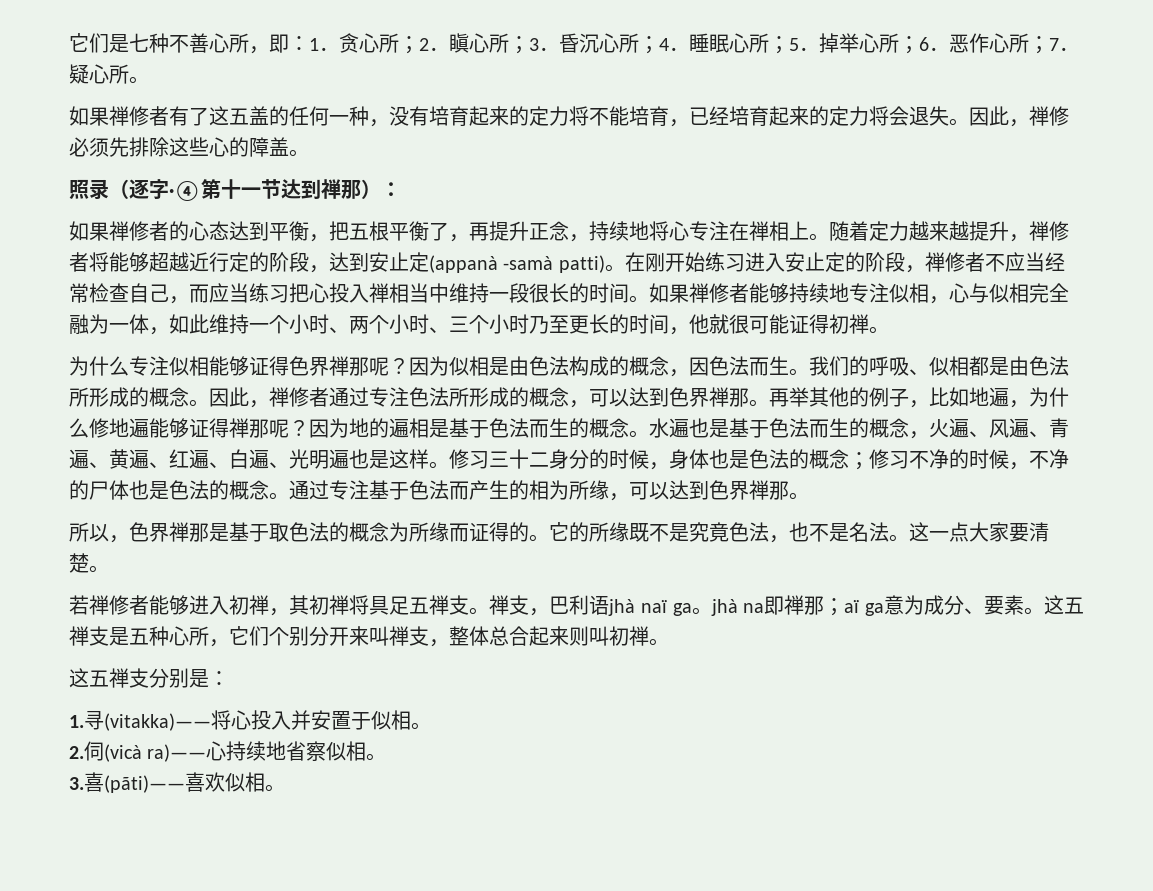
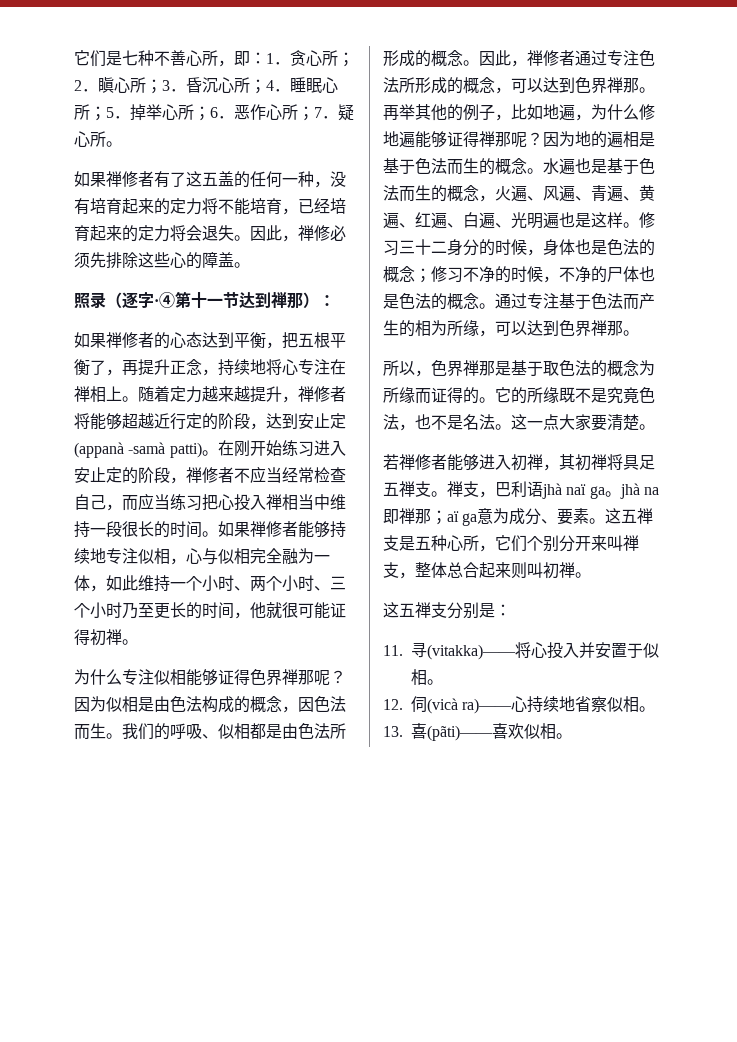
- 1.寻(vitakka)——将心投入并安置于似相。
+ 11.寻(vitakka)——将心投入并安置于似相。
- 2.伺(vicà ra)——心持续地省察似相。
+ 12.伺(vicà ra)——心持续地省察似相。
- 3.喜(pãti)——喜欢似相。
+ 13.喜(pãti)——喜欢似相。

